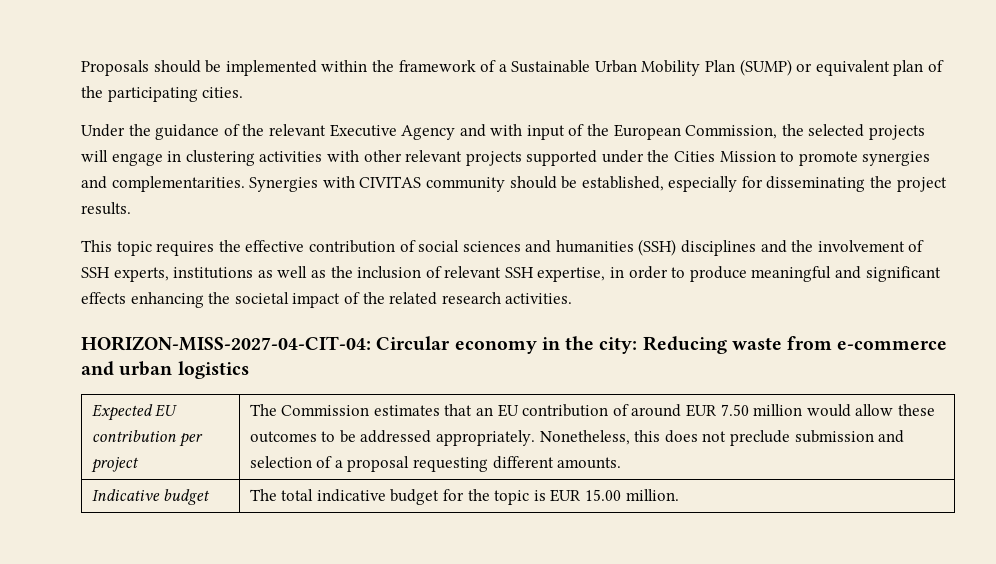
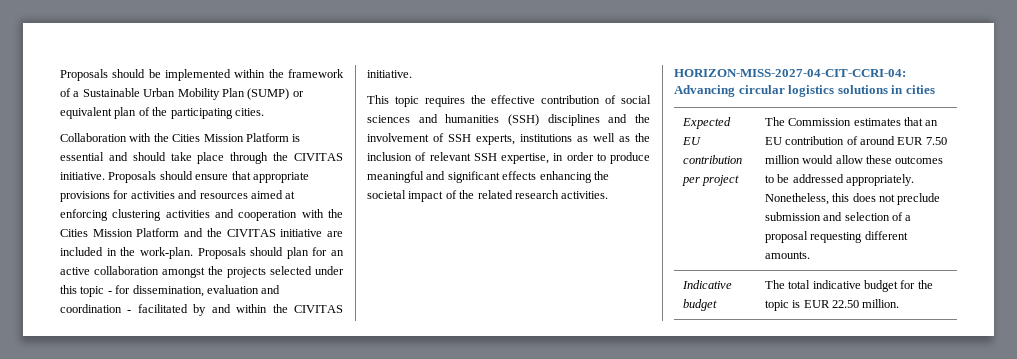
- Under the guidance of the relevant Executive Agency and with input of the European Commission, the selected projects will engage in clustering activities with other relevant projects supported under the Cities Mission to promote synergies and complementarities. Synergies with CIVITAS community should be established, especially for disseminating the project results.
+ Collaboration with the Cities Mission Platform is essential and should take place through the CIVITAS initiative. Proposals should ensure that appropriate provisions for activities and resources aimed at enforcing clustering activities and cooperation with the Cities Mission Platform and the CIVITAS initiative are included in the work-plan. Proposals should plan for an active collaboration amongst the projects selected under this topic - for dissemination, evaluation and coordination - facilitated by and within the CIVITAS initiative.
- HORIZON-MISS-2027-04-CIT-04: Circular economy in the city: Reducing waste from e-commerce and urban logistics
+ HORIZON-MISS-2027-04-CIT-CCRI-04: Advancing circular logistics solutions in cities
- Indicative budget | The total indicative budget for the topic is EUR 15.00 million.
+ Indicative budget | The total indicative budget for the topic is EUR 22.50 million.

